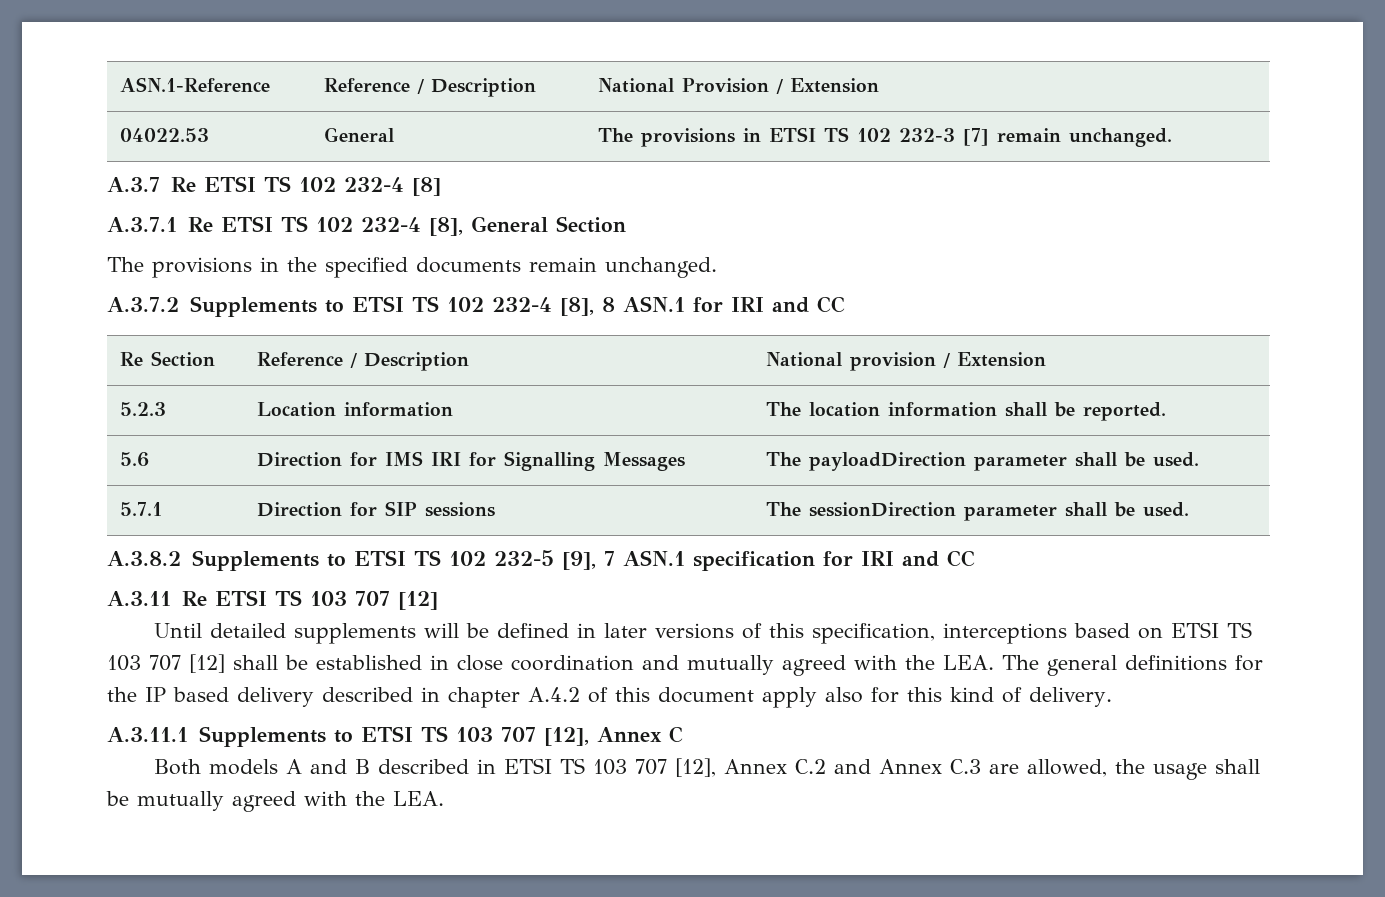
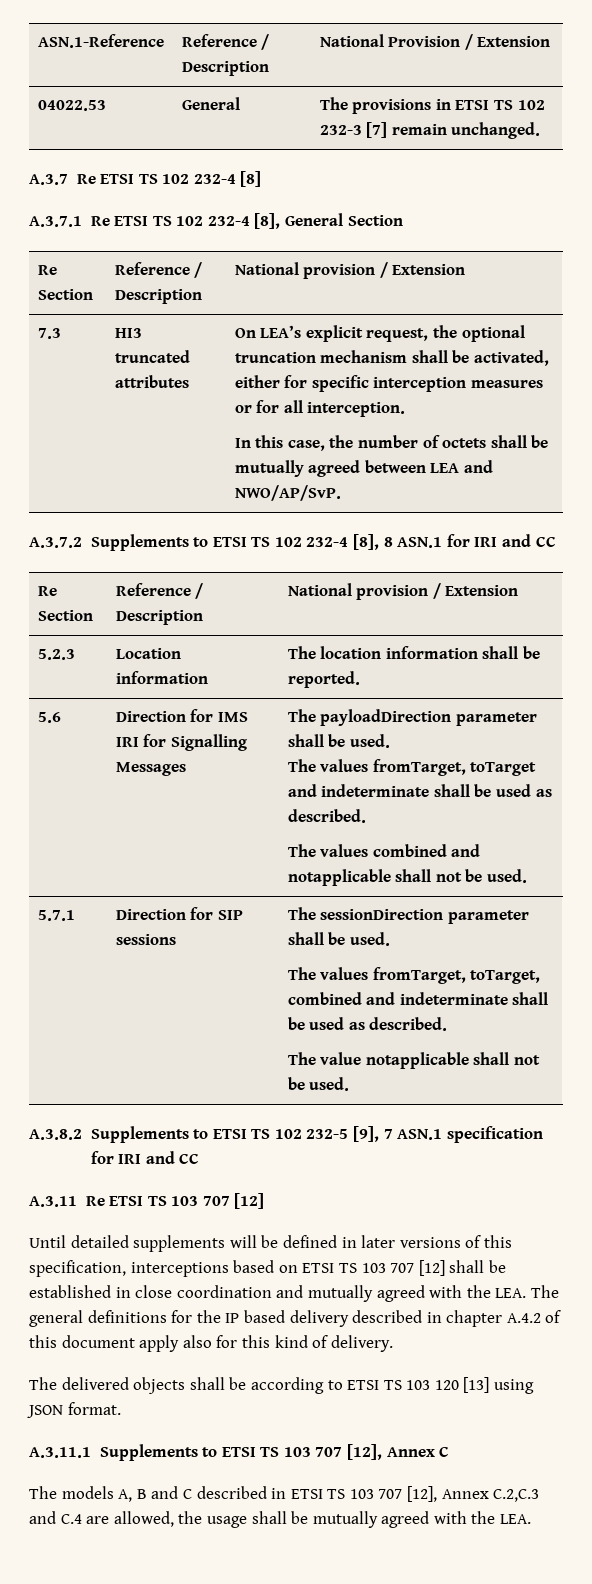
  A.3.7.1 Re ETSI TS 102 232-4 [8], General Section
- The provisions in the specified documents remain unchanged.
+ Re Section | Reference / Description | National provision / Extension
+ 7.3 | HI3 truncated attributes | On LEA’s explicit request, the optional truncation mechanism shall be activated, either for specific interception measures or for all interception.
+ In this case, the number of octets shall be mutually agreed between LEA and NWO/AP/SvP.
  5.6 | Direction for IMS IRI for Signalling Messages | The payloadDirection parameter shall be used.
+ The values fromTarget, toTarget and indeterminate shall be used as described.
+ The values combined and notapplicable shall not be used.
  5.7.1 | Direction for SIP sessions | The sessionDirection parameter shall be used.
+ The values fromTarget, toTarget, combined and indeterminate shall be used as described.
+ The value notapplicable shall not be used.
+ The delivered objects shall be according to ETSI TS 103 120 [13] using JSON format.
- Both models A and B described in ETSI TS 103 707 [12], Annex C.2 and Annex C.3 are allowed, the usage shall be mutually agreed with the LEA.
+ The models A, B and C described in ETSI TS 103 707 [12], Annex C.2,C.3 and C.4 are allowed, the usage shall be mutually agreed with the LEA.

